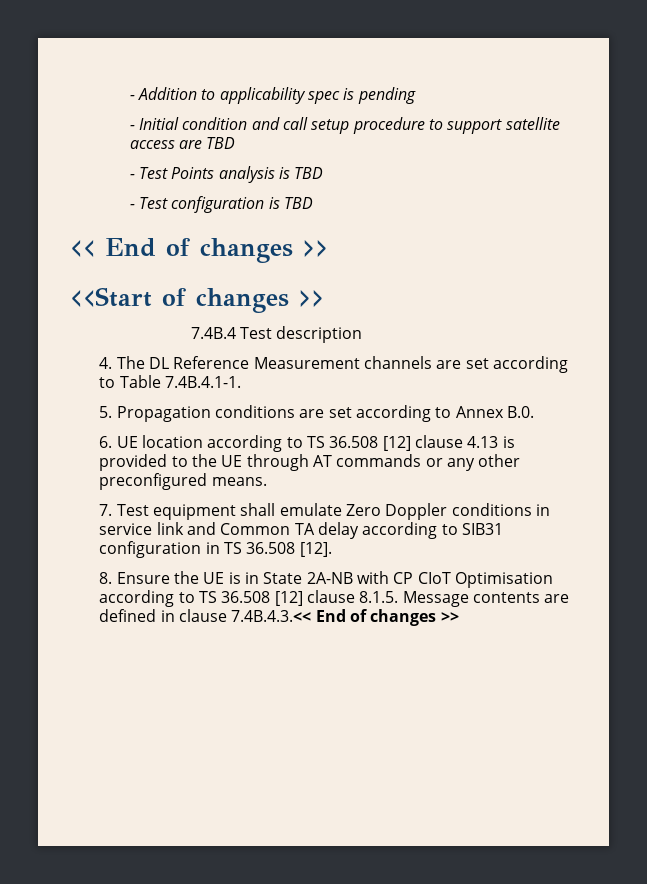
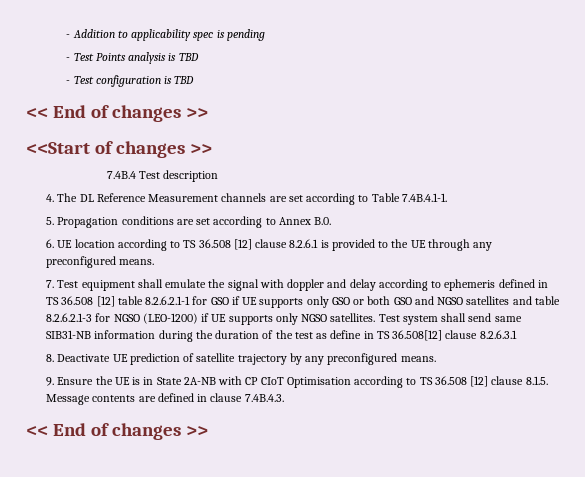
- - Initial condition and call setup procedure to support satellite access are TBD
- 6. UE location according to TS 36.508 [12] clause 4.13 is provided to the UE through AT commands or any other preconfigured means.
+ 6. UE location according to TS 36.508 [12] clause 8.2.6.1 is provided to the UE through any preconfigured means.
- 7. Test equipment shall emulate Zero Doppler conditions in service link and Common TA delay according to SIB31 configuration in TS 36.508 [12].
- 8. Ensure the UE is in State 2A-NB with CP CIoT Optimisation according to TS 36.508 [12] clause 8.1.5. Message contents are defined in clause 7.4B.4.3.<< End of changes >>
+ 7. Test equipment shall emulate the signal with doppler and delay according to ephemeris defined in TS 36.508 [12] table 8.2.6.2.1-1 for GSO if UE supports only GSO or both GSO and NGSO satellites and table 8.2.6.2.1-3 for NGSO (LEO-1200) if UE supports only NGSO satellites. Test system shall send same SIB31-NB information during the duration of the test as define in TS 36.508[12] clause 8.2.6.3.1
+ 8. Deactivate UE prediction of satellite trajectory by any preconfigured means.
+ 9. Ensure the UE is in State 2A-NB with CP CIoT Optimisation according to TS 36.508 [12] clause 8.1.5. Message contents are defined in clause 7.4B.4.3.
+ << End of changes >>

